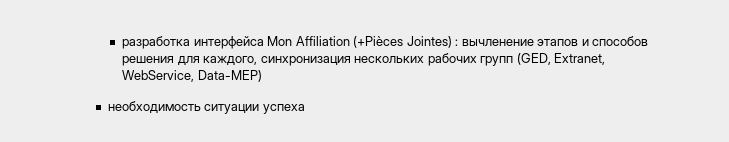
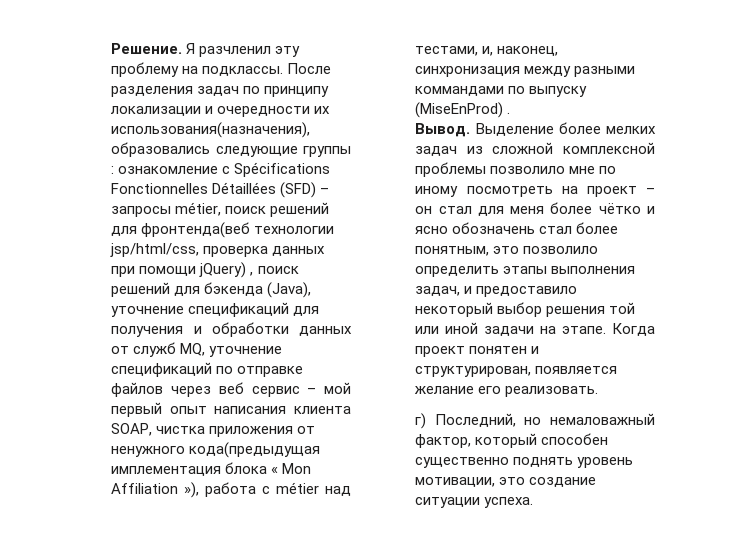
- разработка интерфейса Mon Affiliation (+Pièces Jointes) : вычленение этапов и способов решения для каждого, синхронизация нескольких рабочих групп (GED, Extranet, WebService, Data-MEP)
- необходимость ситуации успеха
+ Решение. Я разчленил эту проблему на подклассы. После разделения задач по принципу локализации и очередности их использования(назначения), образовались следующие группы : ознакомление с Spécifications Fonctionnelles Détaillées (SFD) – запросы métier, поиск решений для фронтенда(веб технологии jsp/html/css, проверка данных при помощи jQuery) , поиск решений для бэкенда (Java), уточнение спецификаций для получения и обработки данных от служб MQ, уточнение спецификаций по отправке файлов через веб сервис – мой первый опыт написания клиента SOAP, чистка приложения от ненужного кода(предыдущая имплементация блока « Mon Affiliation »), работа с métier над тестами, и, наконец, синхронизация между разными коммандами по выпуску (MiseEnProd) .
+ Вывод. Выделение более мелких задач из сложной комплексной проблемы позволило мне по иному посмотреть на проект – он стал для меня более чётко и ясно обозначень стал более понятным, это позволило определить этапы выполнения задач, и предоставило некоторый выбор решения той или иной задачи на этапе. Когда проект понятен и структурирован, появляется желание его реализовать.
+ г) Последний, но немаловажный фактор, который способен существенно поднять уровень мотивации, это создание ситуации успеха.

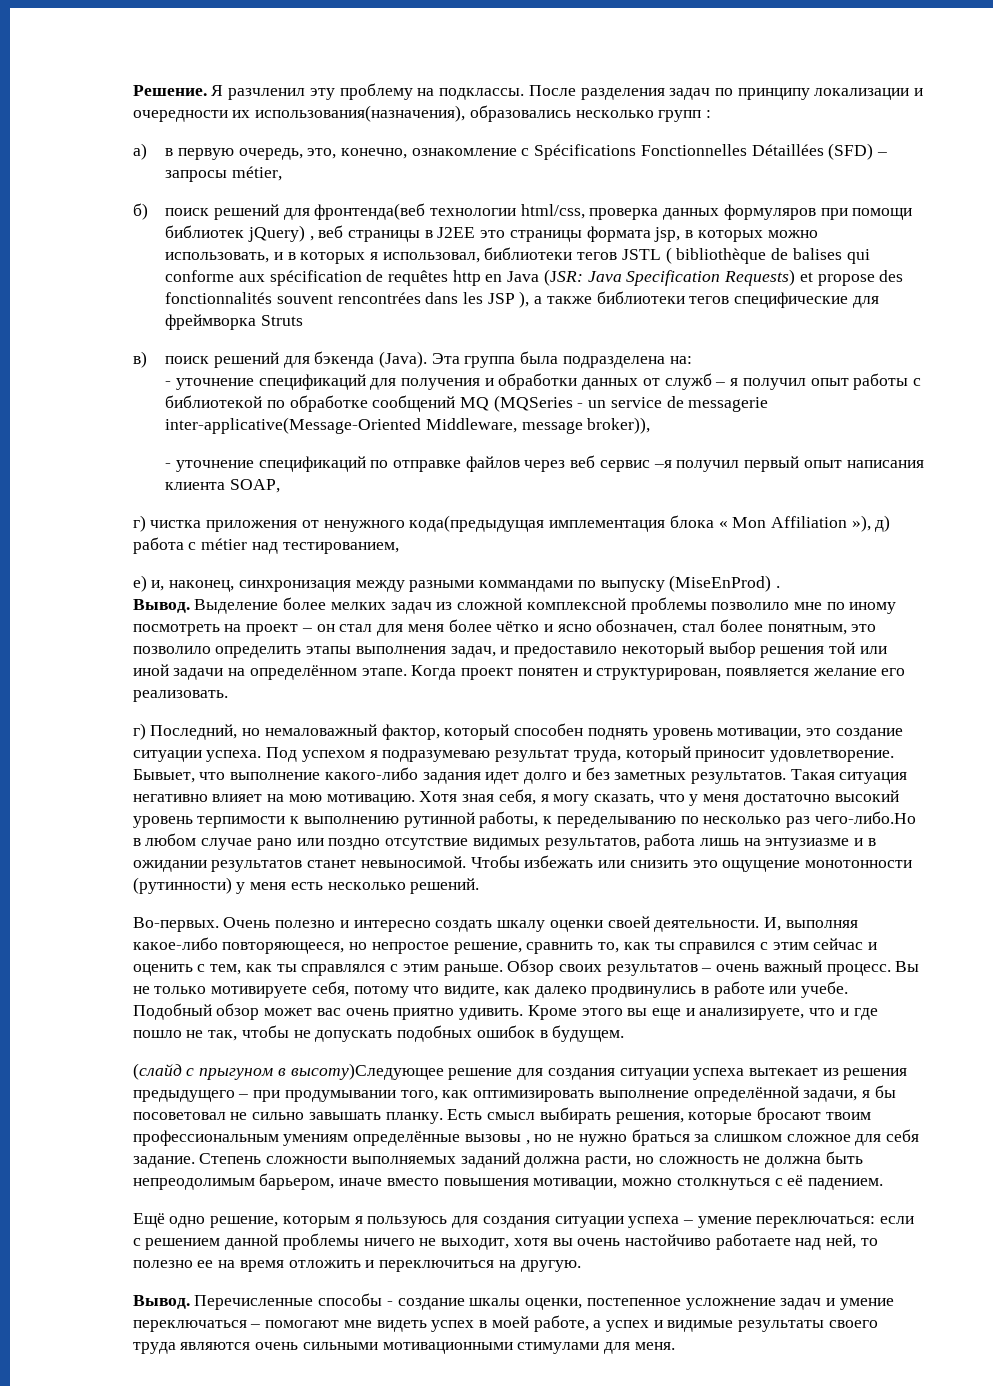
- После разделения задач по принципу локализации и очередности их использования(назначения), образовались следующие группы : ознакомление с Spécifications Fonctionnelles Détaillées (SFD) – запросы métier, поиск решений для фронтенда(веб технологии jsp/html/css, проверка данных при помощи jQuery) , поиск решений для бэкенда (Java), уточнение спецификаций для получения и обработки данных от служб MQ, уточнение спецификаций по отправке файлов через веб сервис – мой первый опыт написания клиента SOAP, чистка приложения от ненужного кода(предыдущая имплементация блока « Mon Affiliation »), работа с métier над тестами, и, наконец, синхронизация между разными коммандами по выпуску (MiseEnProd) .
+ После разделения задач по принципу локализации и очередности их использования(назначения), образовались несколько групп :
+ а) в первую очередь, это, конечно, ознакомление с Spécifications Fonctionnelles Détaillées (SFD) – запросы métier,
+ б) поиск решений для фронтенда(веб технологии html/css, проверка данных формуляров при помощи библиотек jQuery) , веб страницы в J2EE это страницы формата jsp, в которых можно использовать, и в которых я использовал, библиотеки тегов JSTL ( bibliothèque de balises qui conforme aux spécification de requêtes http en Java (JSR: Java Specification Requests) et propose des fonctionnalités souvent rencontrées dans les JSP ), а также библиотеки тегов специфические для фреймворка Struts
+ в) поиск решений для бэкенда (Java). Эта группа была подразделена на:
+ - уточнение спецификаций для получения и обработки данных от служб – я получил опыт работы с библиотекой по обработке сообщений MQ (MQSeries - un service de messagerie inter-applicative(Message-Oriented Middleware, message broker)),
+ - уточнение спецификаций по отправке файлов через веб сервис –я получил первый опыт написания клиента SOAP,
+ г) чистка приложения от ненужного кода(предыдущая имплементация блока « Mon Affiliation »), д) работа с métier над тестированием,
+ е) и, наконец, синхронизация между разными коммандами по выпуску (MiseEnProd) .
- Выделение более мелких задач из сложной комплексной проблемы позволило мне по иному посмотреть на проект – он стал для меня более чётко и ясно обозначень стал более понятным, это позволило определить этапы выполнения задач, и предоставило некоторый выбор решения той или иной задачи на этапе.
+ Выделение более мелких задач из сложной комплексной проблемы позволило мне по иному посмотреть на проект – он стал для меня более чётко и ясно обозначен, стал более понятным, это позволило определить этапы выполнения задач, и предоставило некоторый выбор решения той или иной задачи на определённом этапе.
- г) Последний, но немаловажный фактор, который способен существенно поднять уровень мотивации, это создание ситуации успеха.
+ г) Последний, но немаловажный фактор, который способен поднять уровень мотивации, это создание ситуации успеха.
+ Под успехом я подразумеваю результат труда, который приносит удовлетворение. Бывыет, что выполнение какого-либо задания идет долго и без заметных результатов. Такая ситуация негативно влияет на мою мотивацию. Хотя зная себя, я могу сказать, что у меня достаточно высокий уровень терпимости к выполнению рутинной работы, к переделыванию по несколько раз чего-либо.Но в любом случае рано или поздно отсутствие видимых результатов, работа лишь на энтузиазме и в ожидании результатов станет невыносимой. Чтобы избежать или снизить это ощущение монотонности (рутинности) у меня есть несколько решений.
+ Во-первых. Очень полезно и интересно создать шкалу оценки своей деятельности. И, выполняя какое-либо повторяющееся, но непростое решение, сравнить то, как ты справился с этим сейчас и оценить с тем, как ты справлялся с этим раньше. Обзор своих результатов – очень важный процесс. Вы не только мотивируете себя, потому что видите, как далеко продвинулись в работе или учебе. Подобный обзор может вас очень приятно удивить. Кроме этого вы еще и анализируете, что и где пошло не так, чтобы не допускать подобных ошибок в будущем.
+ (слайд с прыгуном в высоту)Следующее решение для создания ситуации успеха вытекает из решения предыдущего – при продумывании того, как оптимизировать выполнение определённой задачи, я бы посоветовал не сильно завышать планку. Есть смысл выбирать решения, которые бросают твоим профессиональным умениям определённые вызовы , но не нужно браться за слишком сложное для себя задание. Степень сложности выполняемых заданий должна расти, но сложность не должна быть непреодолимым барьером, иначе вместо повышения мотивации, можно столкнуться с её падением.
+ Ещё одно решение, которым я пользуюсь для создания ситуации успеха – умение переключаться: если с решением данной проблемы ничего не выходит, хотя вы очень настойчиво работаете над ней, то полезно ее на время отложить и переключиться на другую.
+ Вывод. Перечисленные способы - создание шкалы оценки, постепенное усложнение задач и умение переключаться – помогают мне видеть успех в моей работе, а успех и видимые результаты своего труда являются очень сильными мотивационными стимулами для меня.

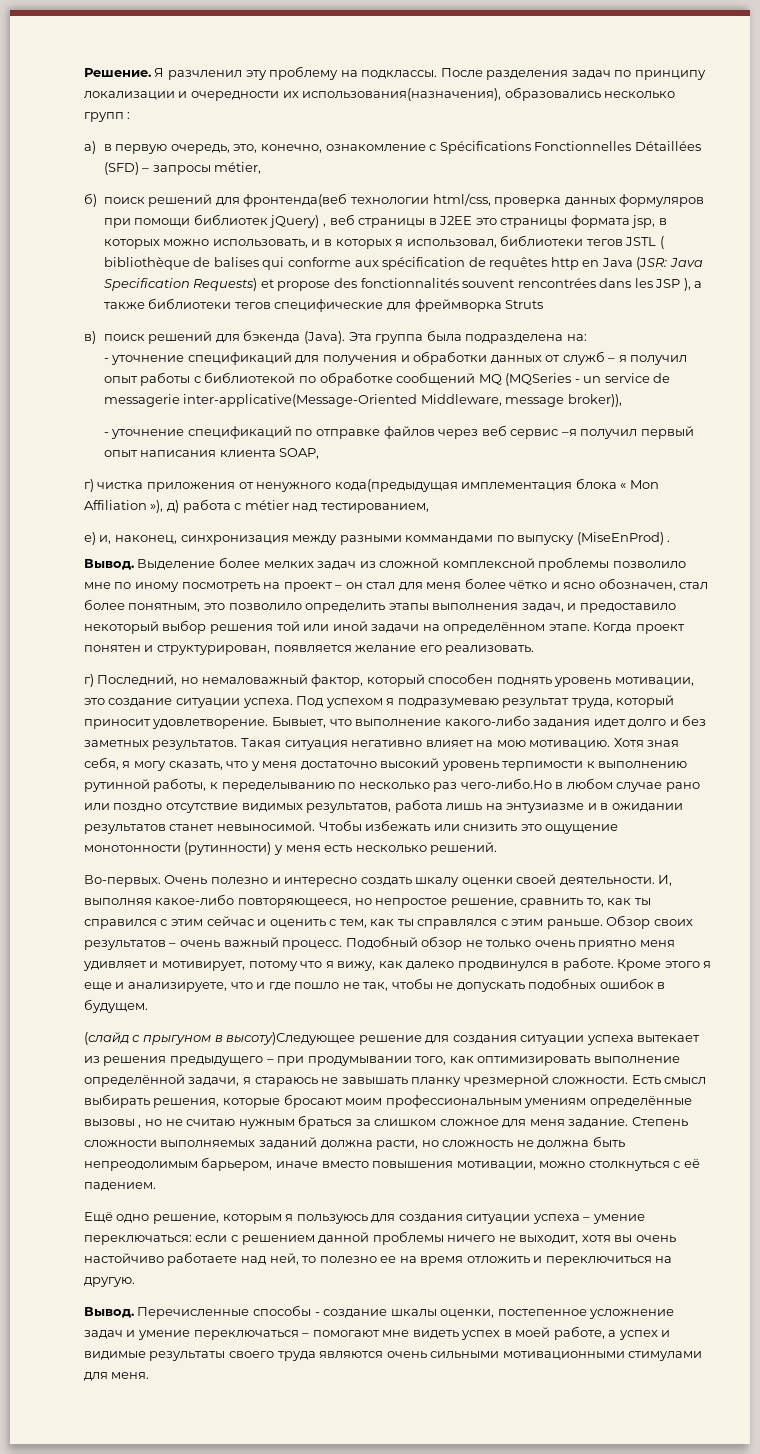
- Вы не только мотивируете себя, потому что видите, как далеко продвинулись в работе или учебе. Подобный обзор может вас очень приятно удивить.
+ Подобный обзор не только очень приятно меня удивляет и мотивирует, потому что я вижу, как далеко продвинулся в работе.
- Кроме этого вы еще и анализируете, что и где пошло не так, чтобы не допускать подобных ошибок в будущем.
+ Кроме этого я еще и анализируете, что и где пошло не так, чтобы не допускать подобных ошибок в будущем.
- (слайд с прыгуном в высоту)Следующее решение для создания ситуации успеха вытекает из решения предыдущего – при продумывании того, как оптимизировать выполнение определённой задачи, я бы посоветовал не сильно завышать планку.
+ (слайд с прыгуном в высоту)Следующее решение для создания ситуации успеха вытекает из решения предыдущего – при продумывании того, как оптимизировать выполнение определённой задачи, я стараюсь не завышать планку чрезмерной сложности.
- Есть смысл выбирать решения, которые бросают твоим профессиональным умениям определённые вызовы , но не нужно браться за слишком сложное для себя задание.
+ Есть смысл выбирать решения, которые бросают моим профессиональным умениям определённые вызовы , но не считаю нужным браться за слишком сложное для меня задание.

